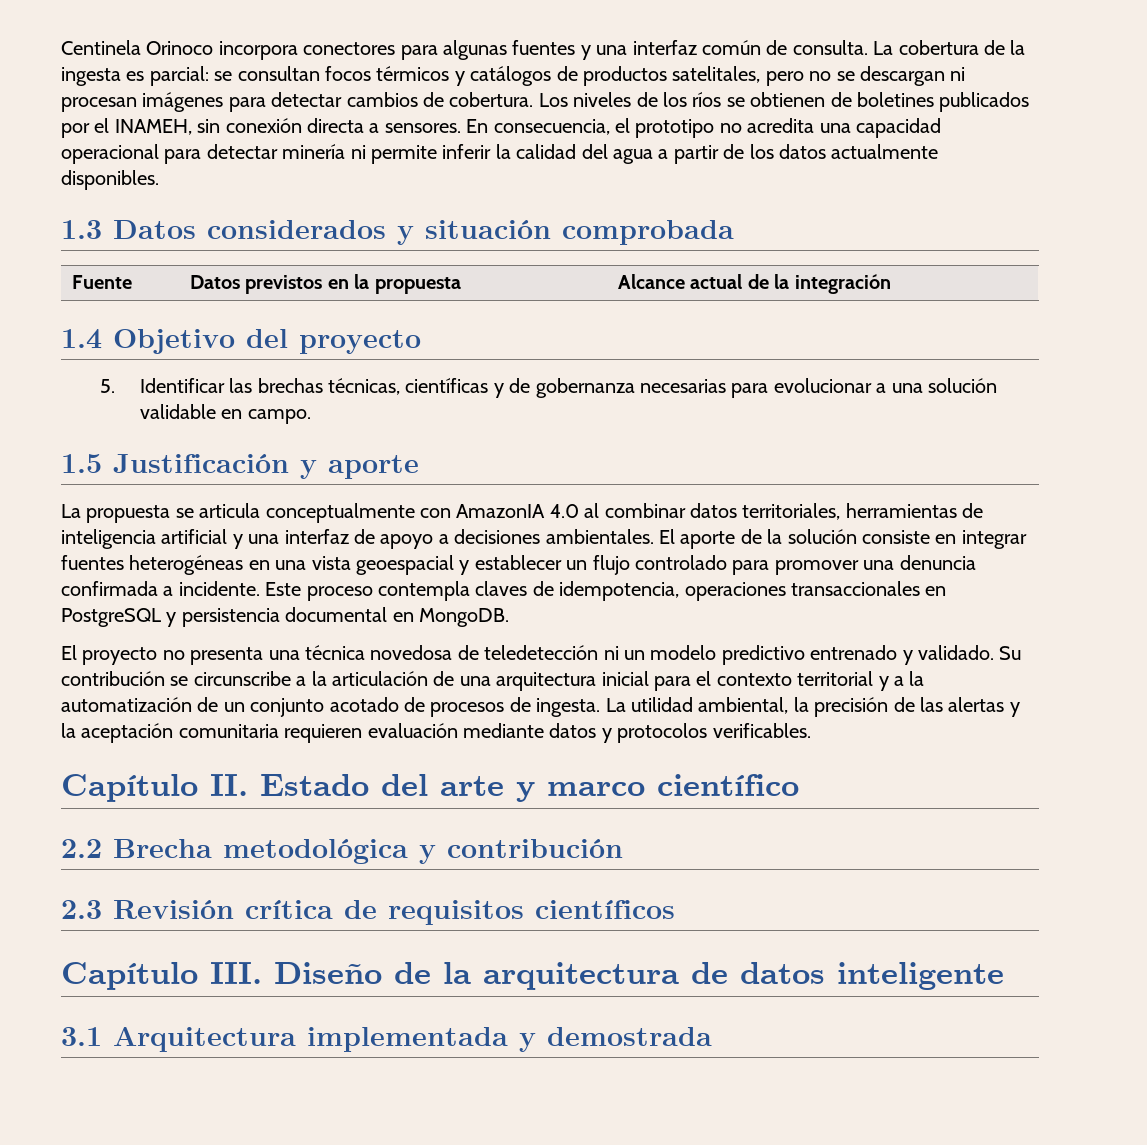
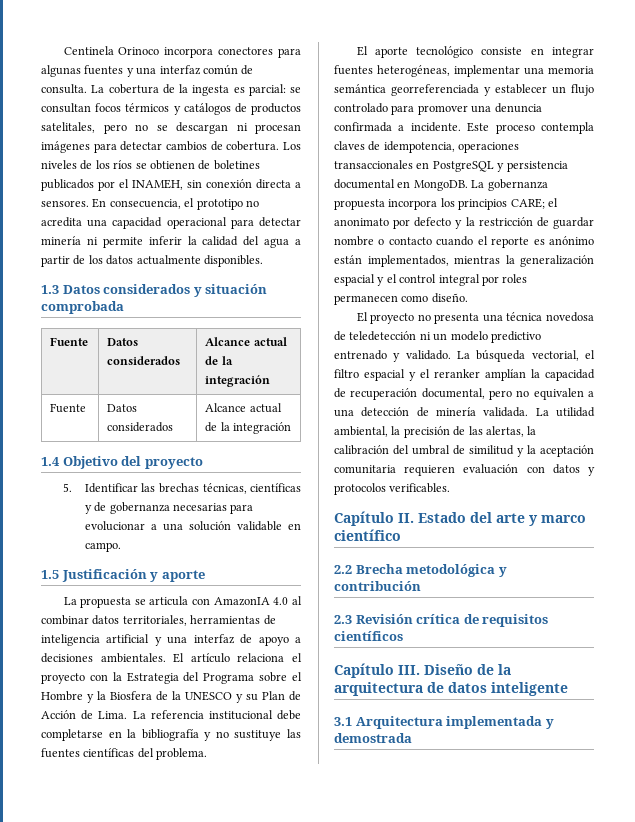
  1.3 Datos considerados y situación comprobada
- Fuente | Datos previstos en la propuesta | Alcance actual de la integración
+ Fuente | Datos considerados | Alcance actual de la integración
+ Fuente | Datos considerados | Alcance actual de la integración
- La propuesta se articula conceptualmente con AmazonIA 4.0 al combinar datos territoriales, herramientas de inteligencia artificial y una interfaz de apoyo a decisiones ambientales.
+ La propuesta se articula con AmazonIA 4.0 al combinar datos territoriales, herramientas de inteligencia artificial y una interfaz de apoyo a decisiones ambientales.
- El aporte de la solución consiste en integrar fuentes heterogéneas en una vista geoespacial y establecer un flujo controlado para promover una denuncia confirmada a incidente.
+ El artículo relaciona el proyecto con la Estrategia del Programa sobre el Hombre y la Biosfera de la UNESCO y su Plan de Acción de Lima. La referencia institucional debe completarse en la bibliografía y no sustituye las fuentes científicas del problema.
+ El aporte tecnológico consiste en integrar fuentes heterogéneas, implementar una memoria semántica georreferenciada y establecer un flujo controlado para promover una denuncia confirmada a incidente.
+ La gobernanza propuesta incorpora los principios CARE; el anonimato por defecto y la restricción de guardar nombre o contacto cuando el reporte es anónimo están implementados, mientras la generalización espacial y el control integral por roles permanecen como diseño.
- Su contribución se circunscribe a la articulación de una arquitectura inicial para el contexto territorial y a la automatización de un conjunto acotado de procesos de ingesta.
+ La búsqueda vectorial, el filtro espacial y el reranker amplían la capacidad de recuperación documental, pero no equivalen a una detección de minería validada.
- La utilidad ambiental, la precisión de las alertas y la aceptación comunitaria requieren evaluación mediante datos y protocolos verificables.
+ La utilidad ambiental, la precisión de las alertas, la calibración del umbral de similitud y la aceptación comunitaria requieren evaluación con datos y protocolos verificables.

